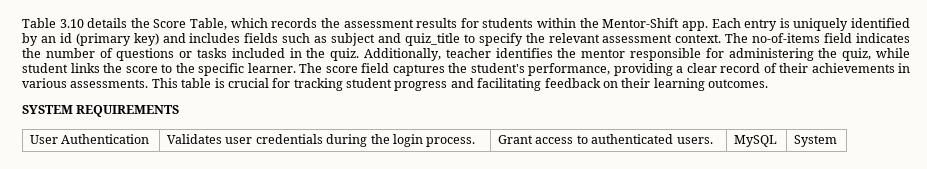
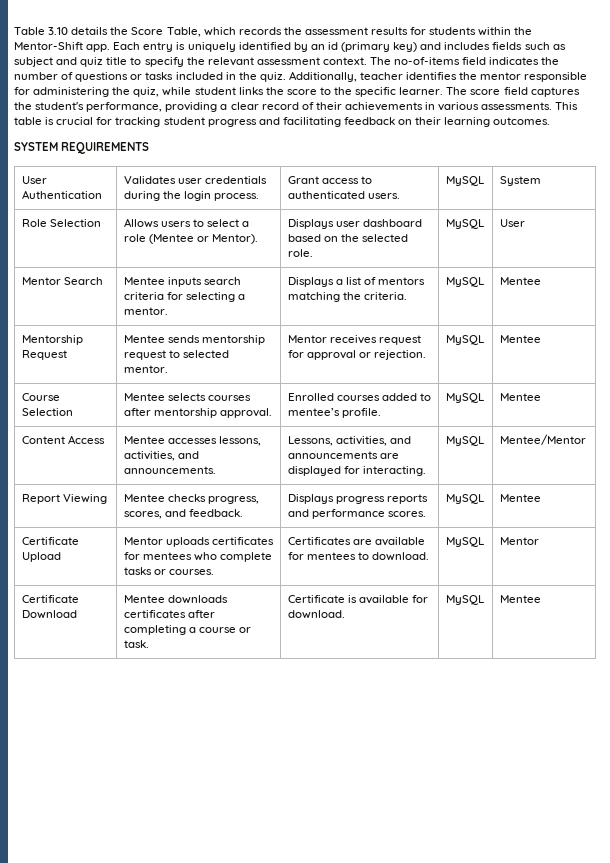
- Each entry is uniquely identified by an id (primary key) and includes fields such as subject and quiz_title to specify the relevant assessment context.
+ Each entry is uniquely identified by an id (primary key) and includes fields such as subject and quiz title to specify the relevant assessment context.
+ Role Selection | Allows users to select a role (Mentee or Mentor). | Displays user dashboard based on the selected role. | MySQL | User
+ Mentor Search | Mentee inputs search criteria for selecting a mentor. | Displays a list of mentors matching the criteria. | MySQL | Mentee
+ Mentorship Request | Mentee sends mentorship request to selected mentor. | Mentor receives request for approval or rejection. | MySQL | Mentee
+ Course Selection | Mentee selects courses after mentorship approval. | Enrolled courses added to mentee’s profile. | MySQL | Mentee
+ Content Access | Mentee accesses lessons, activities, and announcements. | Lessons, activities, and announcements are displayed for interacting. | MySQL | Mentee/Mentor
+ Report Viewing | Mentee checks progress, scores, and feedback. | Displays progress reports and performance scores. | MySQL | Mentee
+ Certificate Upload | Mentor uploads certificates for mentees who complete tasks or courses. | Certificates are available for mentees to download. | MySQL | Mentor
+ Certificate Download | Mentee downloads certificates after completing a course or task. | Certificate is available for download. | MySQL | Mentee

